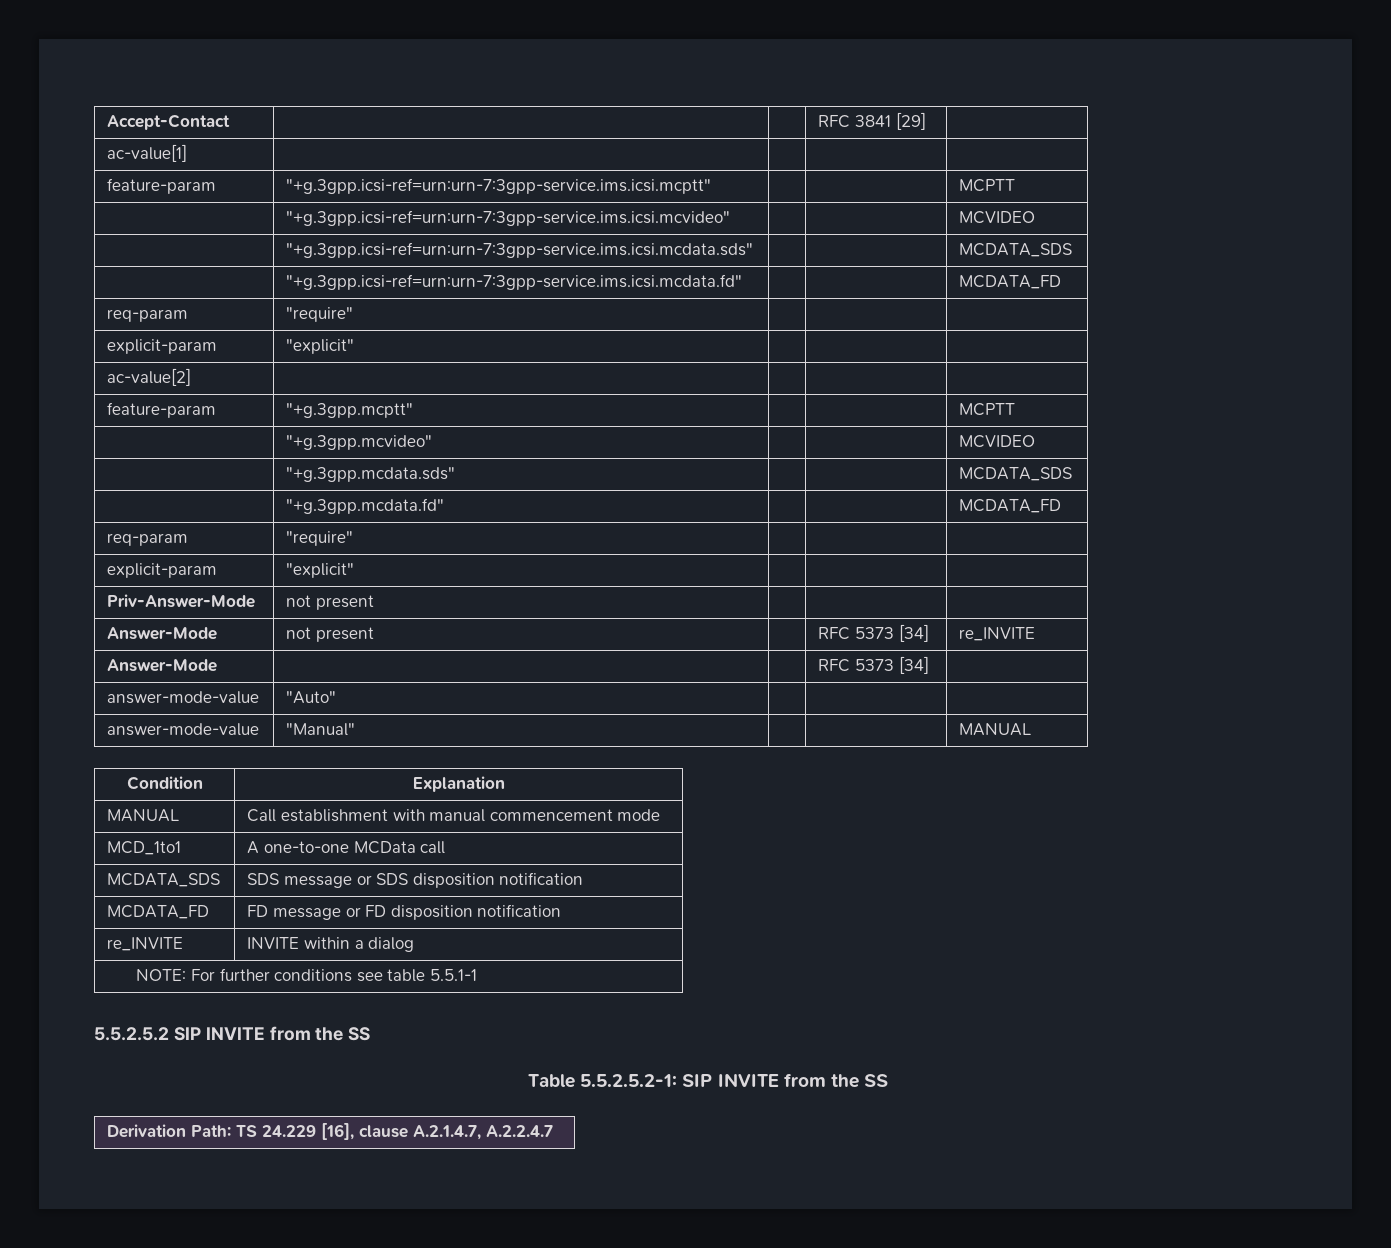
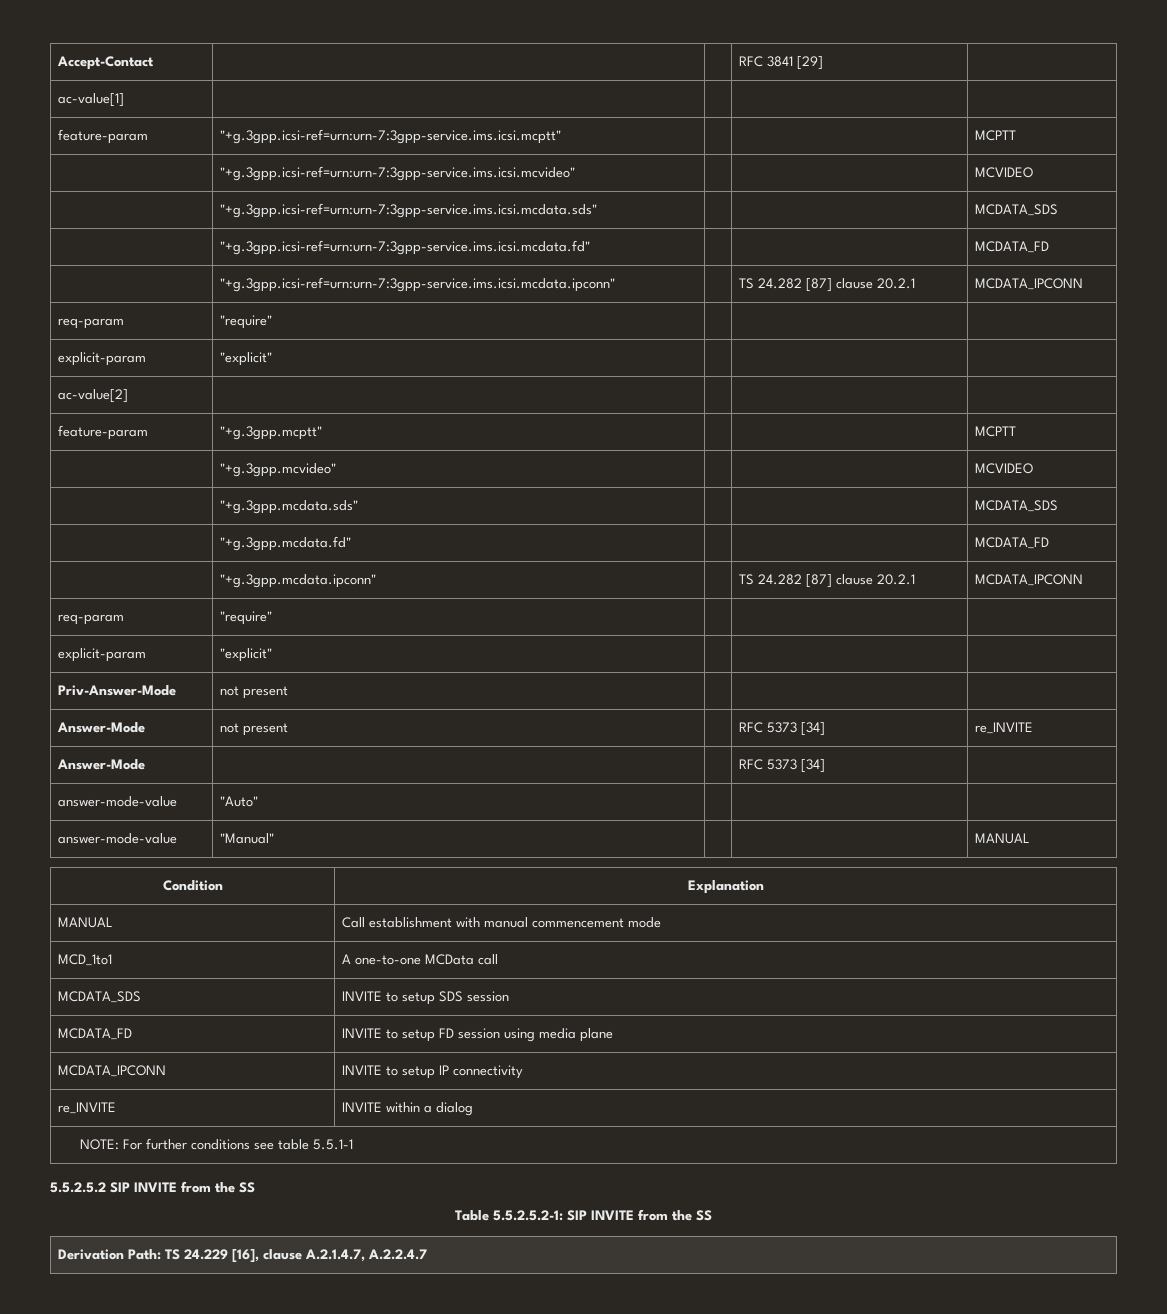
+ | "+g.3gpp.icsi-ref=urn:urn-7:3gpp-service.ims.icsi.mcdata.ipconn" | | TS 24.282 [87] clause 20.2.1 | MCDATA_IPCONN
+ | "+g.3gpp.mcdata.ipconn" | | TS 24.282 [87] clause 20.2.1 | MCDATA_IPCONN
- MCDATA_SDS | SDS message or SDS disposition notification
- MCDATA_FD | FD message or FD disposition notification
+ MCDATA_SDS | INVITE to setup SDS session
+ MCDATA_FD | INVITE to setup FD session using media plane
+ MCDATA_IPCONN | INVITE to setup IP connectivity

